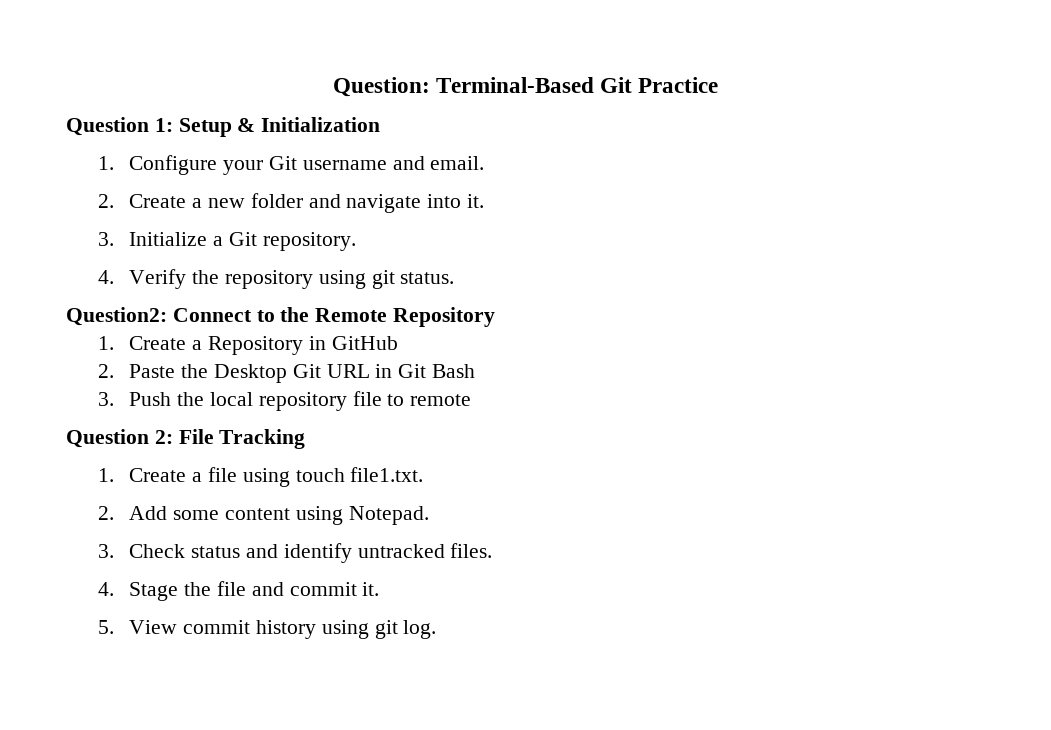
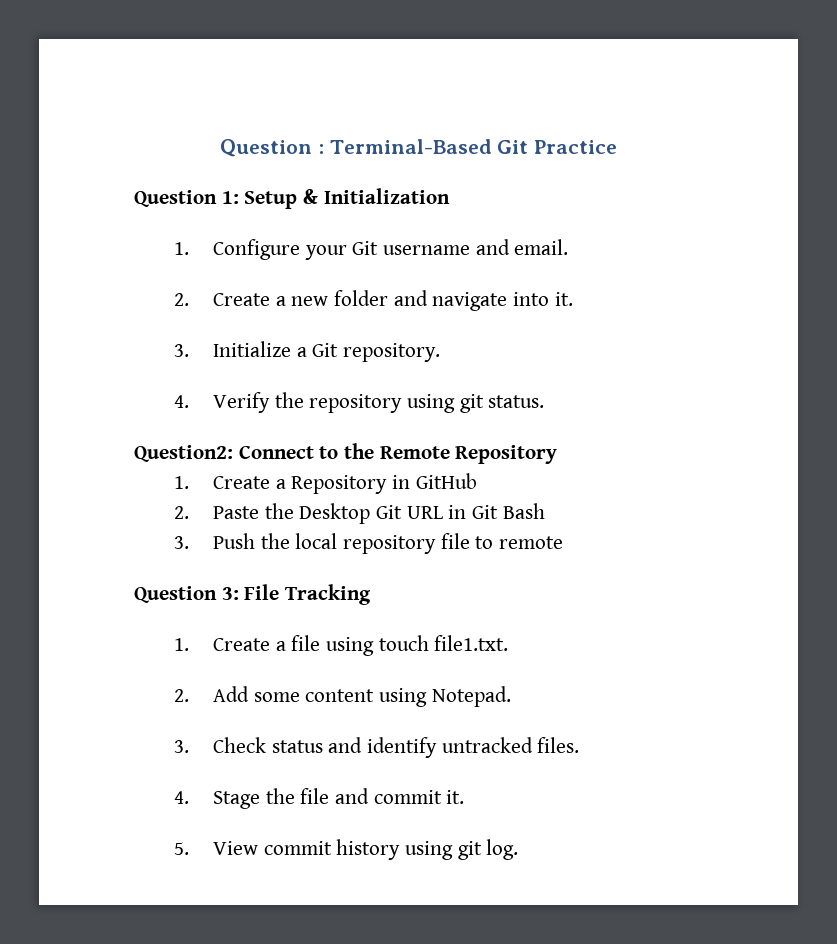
- Question: Terminal-Based Git Practice
+ Question : Terminal-Based Git Practice
- Question 2: File Tracking
+ Question 3: File Tracking

